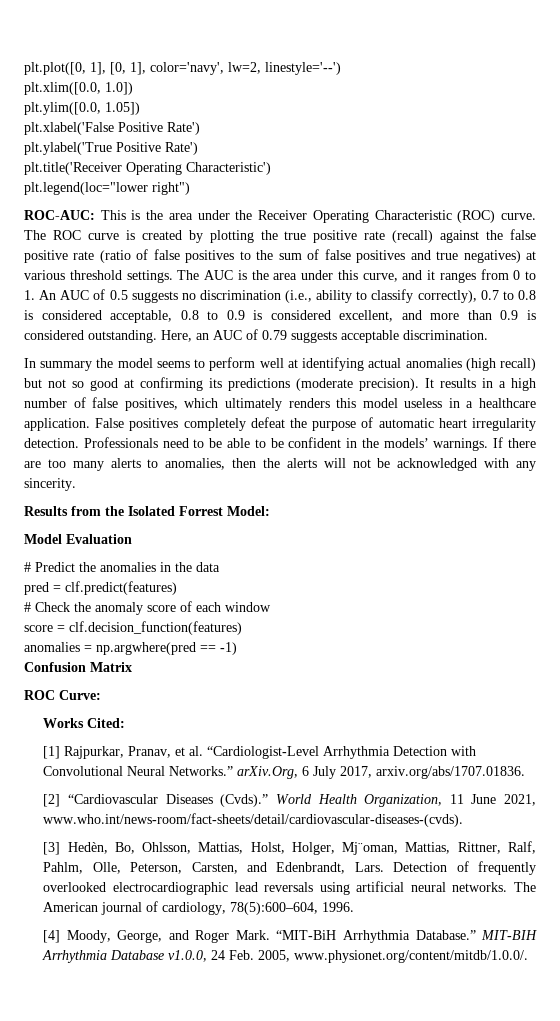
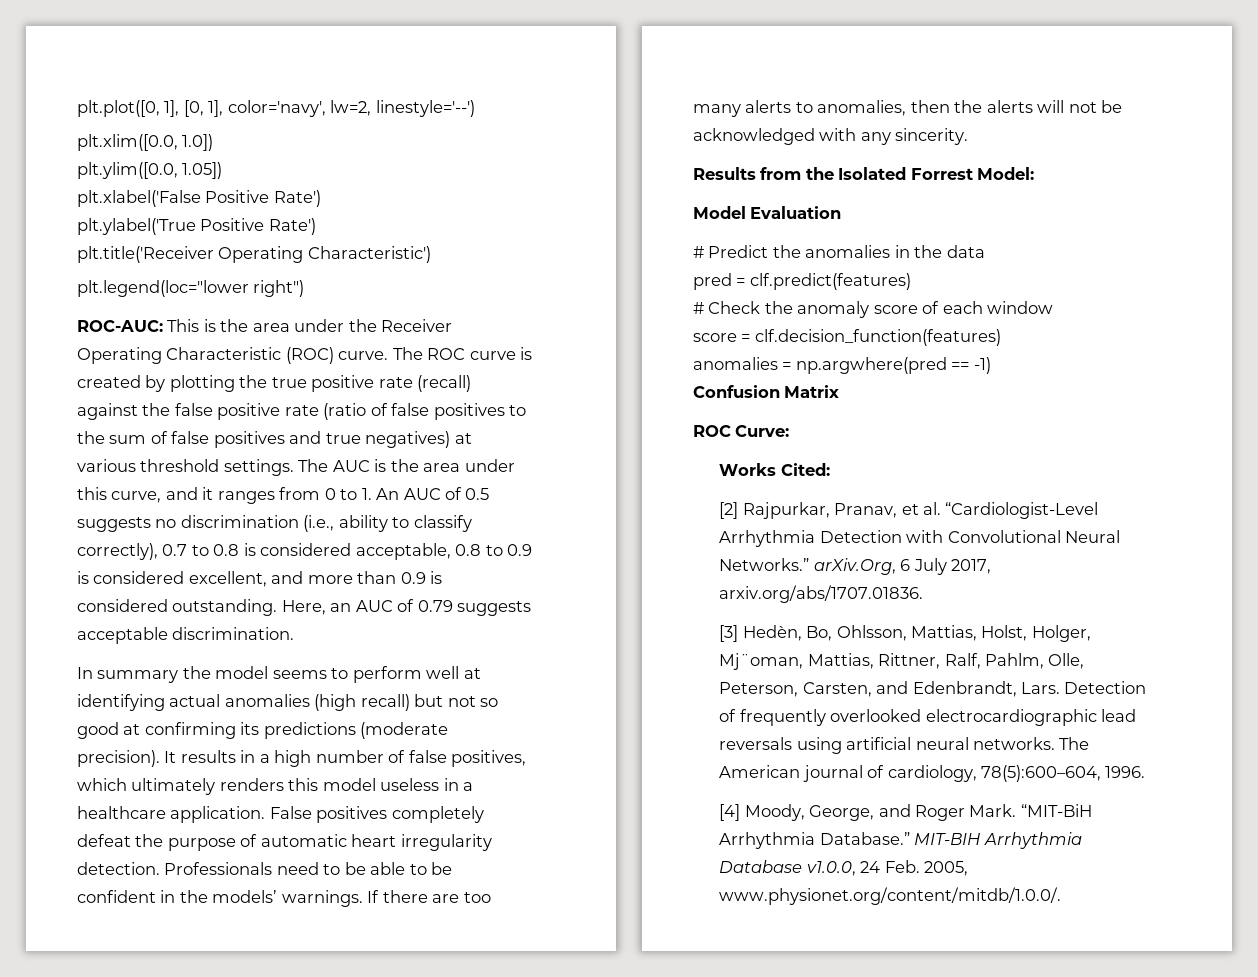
- [1] Rajpurkar, Pranav, et al. “Cardiologist-Level Arrhythmia Detection with Convolutional Neural Networks.” arXiv.Org, 6 July 2017, arxiv.org/abs/1707.01836.
+ [2] Rajpurkar, Pranav, et al. “Cardiologist-Level Arrhythmia Detection with Convolutional Neural Networks.” arXiv.Org, 6 July 2017, arxiv.org/abs/1707.01836.
- [2] “Cardiovascular Diseases (Cvds).” World Health Organization, 11 June 2021, www.who.int/news-room/fact-sheets/detail/cardiovascular-diseases-(cvds).

